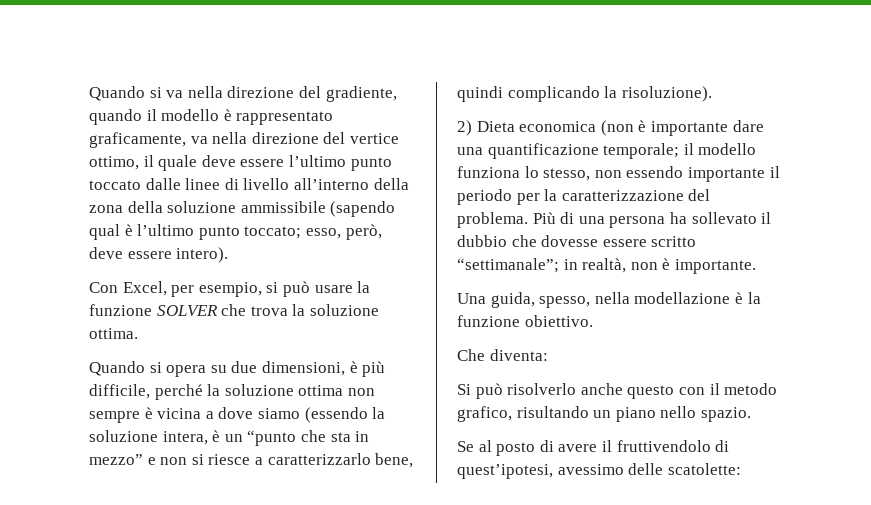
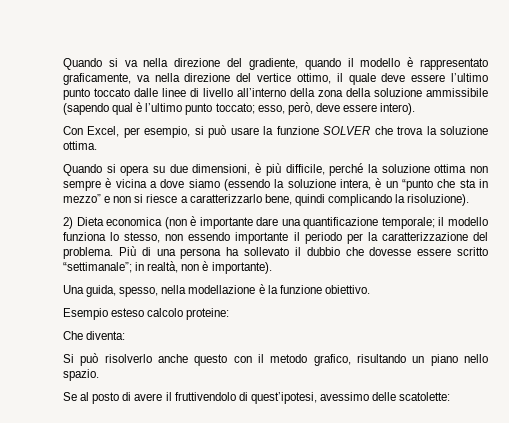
- Più di una persona ha sollevato il dubbio che dovesse essere scritto “settimanale”; in realtà, non è importante.
+ Più di una persona ha sollevato il dubbio che dovesse essere scritto “settimanale”; in realtà, non è importante).
+ Esempio esteso calcolo proteine:

